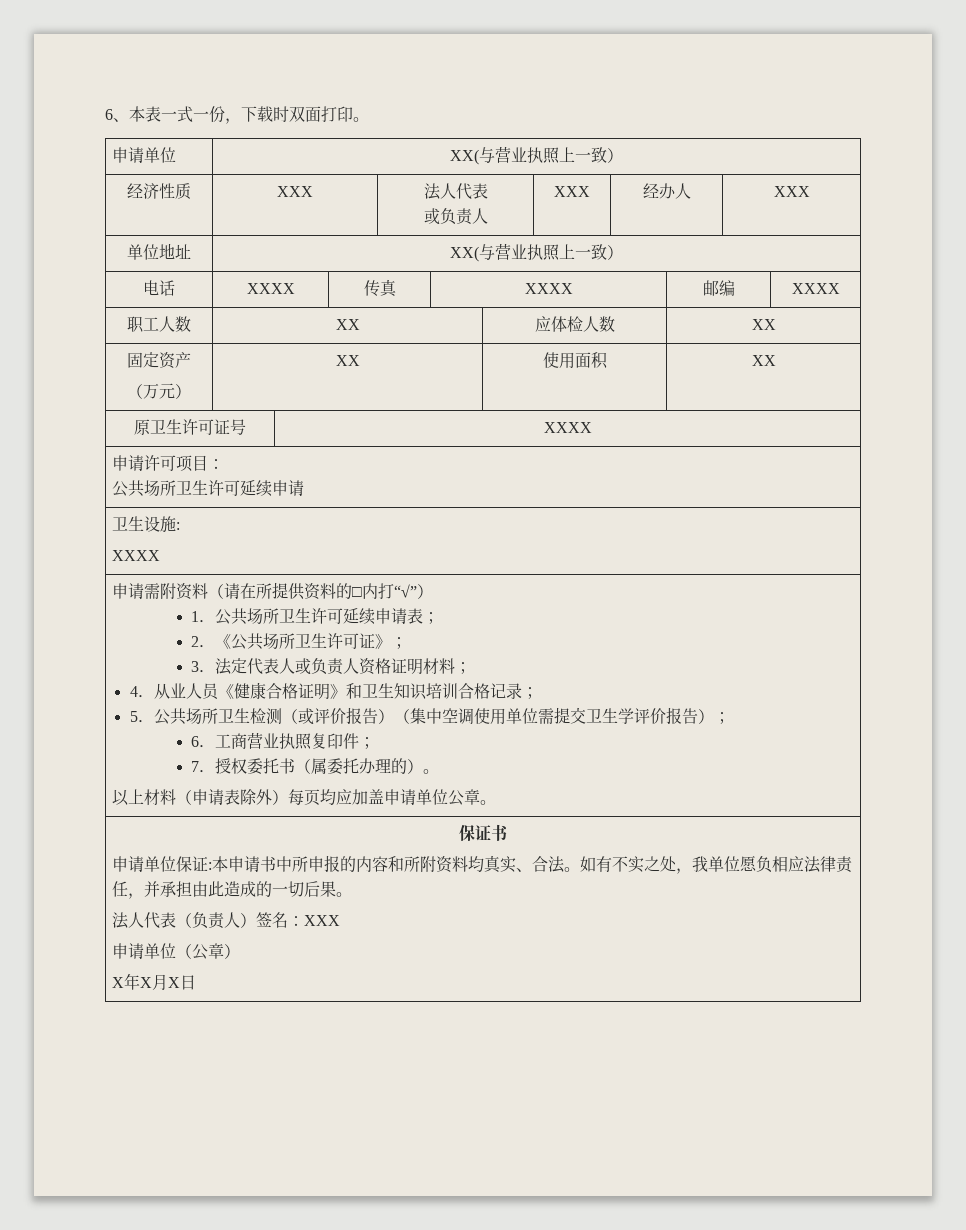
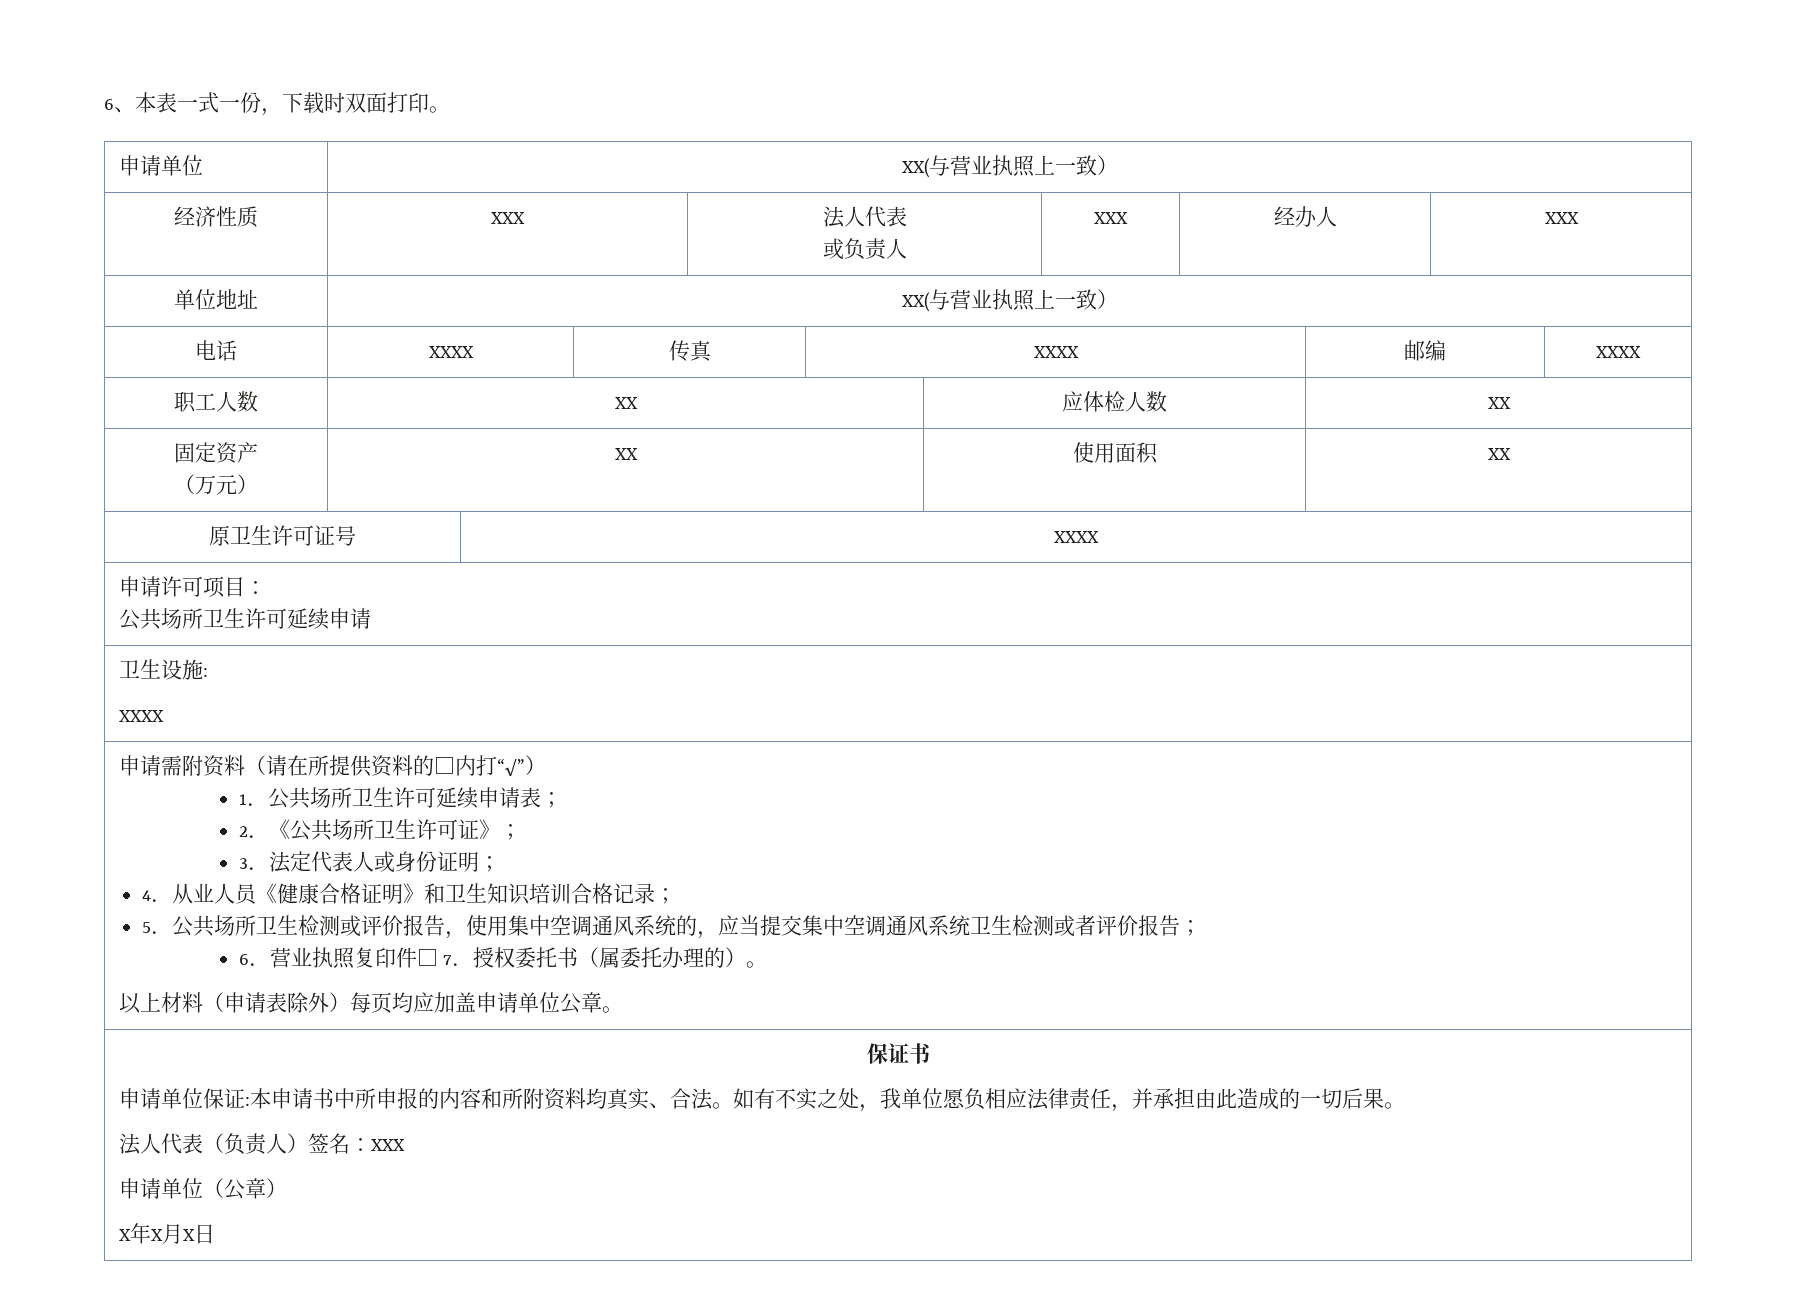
- 3．法定代表人或负责人资格证明材料；
+ 3．法定代表人或身份证明；
- 5．公共场所卫生检测（或评价报告）（集中空调使用单位需提交卫生学评价报告）；
+ 5．公共场所卫生检测或评价报告，使用集中空调通风系统的，应当提交集中空调通风系统卫生检测或者评价报告；
- 6．工商营业执照复印件；
- 7．授权委托书（属委托办理的）。
+ 6．营业执照复印件□ 7．授权委托书（属委托办理的）。

